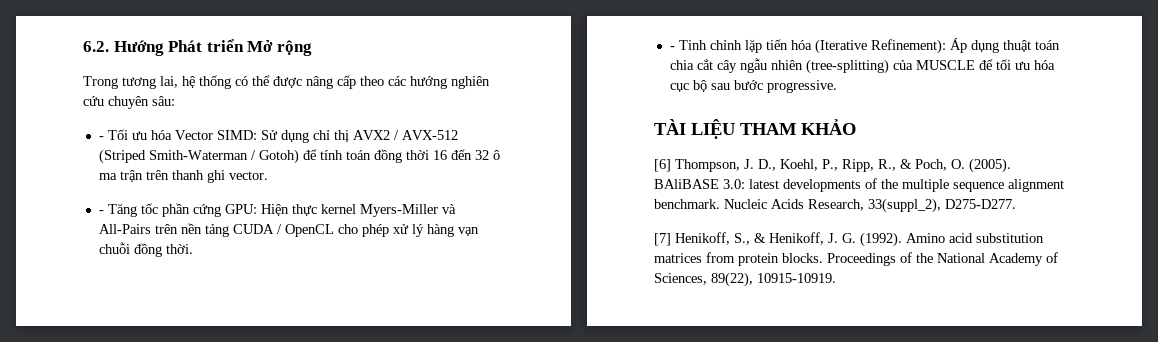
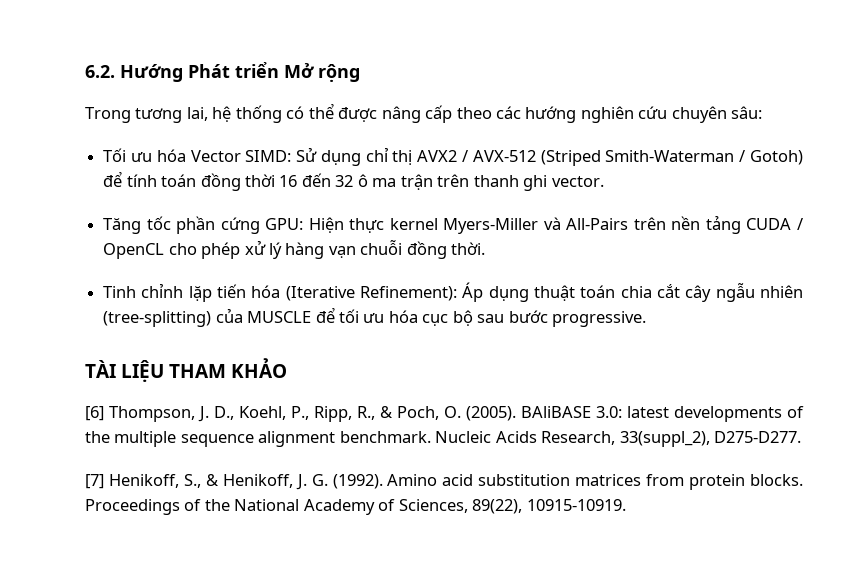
- - Tối ưu hóa Vector SIMD: Sử dụng chỉ thị AVX2 / AVX-512 (Striped Smith-Waterman / Gotoh) để tính toán đồng thời 16 đến 32 ô ma trận trên thanh ghi vector.
+ Tối ưu hóa Vector SIMD: Sử dụng chỉ thị AVX2 / AVX-512 (Striped Smith-Waterman / Gotoh) để tính toán đồng thời 16 đến 32 ô ma trận trên thanh ghi vector.
- - Tăng tốc phần cứng GPU: Hiện thực kernel Myers-Miller và All-Pairs trên nền tảng CUDA / OpenCL cho phép xử lý hàng vạn chuỗi đồng thời.
+ Tăng tốc phần cứng GPU: Hiện thực kernel Myers-Miller và All-Pairs trên nền tảng CUDA / OpenCL cho phép xử lý hàng vạn chuỗi đồng thời.
- - Tinh chỉnh lặp tiến hóa (Iterative Refinement): Áp dụng thuật toán chia cắt cây ngẫu nhiên (tree-splitting) của MUSCLE để tối ưu hóa cục bộ sau bước progressive.
+ Tinh chỉnh lặp tiến hóa (Iterative Refinement): Áp dụng thuật toán chia cắt cây ngẫu nhiên (tree-splitting) của MUSCLE để tối ưu hóa cục bộ sau bước progressive.

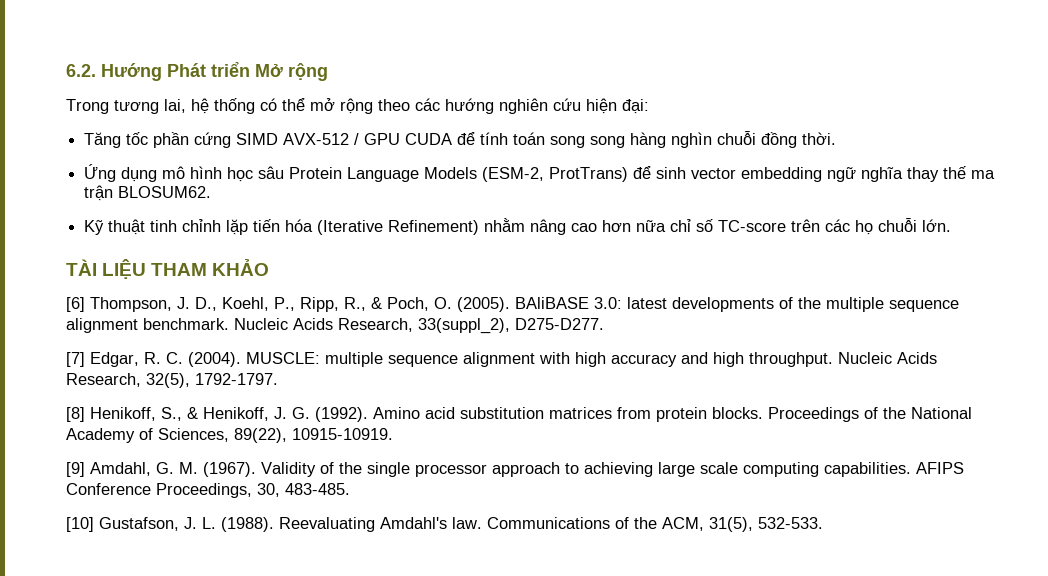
- Trong tương lai, hệ thống có thể được nâng cấp theo các hướng nghiên cứu chuyên sâu:
- Tối ưu hóa Vector SIMD: Sử dụng chỉ thị AVX2 / AVX-512 (Striped Smith-Waterman / Gotoh) để tính toán đồng thời 16 đến 32 ô ma trận trên thanh ghi vector.
- Tăng tốc phần cứng GPU: Hiện thực kernel Myers-Miller và All-Pairs trên nền tảng CUDA / OpenCL cho phép xử lý hàng vạn chuỗi đồng thời.
- Tinh chỉnh lặp tiến hóa (Iterative Refinement): Áp dụng thuật toán chia cắt cây ngẫu nhiên (tree-splitting) của MUSCLE để tối ưu hóa cục bộ sau bước progressive.
+ Trong tương lai, hệ thống có thể mở rộng theo các hướng nghiên cứu hiện đại:
+ Tăng tốc phần cứng SIMD AVX-512 / GPU CUDA để tính toán song song hàng nghìn chuỗi đồng thời.
+ Ứng dụng mô hình học sâu Protein Language Models (ESM-2, ProtTrans) để sinh vector embedding ngữ nghĩa thay thế ma trận BLOSUM62.
+ Kỹ thuật tinh chỉnh lặp tiến hóa (Iterative Refinement) nhằm nâng cao hơn nữa chỉ số TC-score trên các họ chuỗi lớn.
- [7] Henikoff, S., & Henikoff, J. G. (1992).
+ [7] Edgar, R. C. (2004). MUSCLE: multiple sequence alignment with high accuracy and high throughput. Nucleic Acids Research, 32(5), 1792-1797.
+ [8] Henikoff, S., & Henikoff, J. G. (1992).
+ [9] Amdahl, G. M. (1967). Validity of the single processor approach to achieving large scale computing capabilities. AFIPS Conference Proceedings, 30, 483-485.
+ [10] Gustafson, J. L. (1988). Reevaluating Amdahl's law. Communications of the ACM, 31(5), 532-533.

